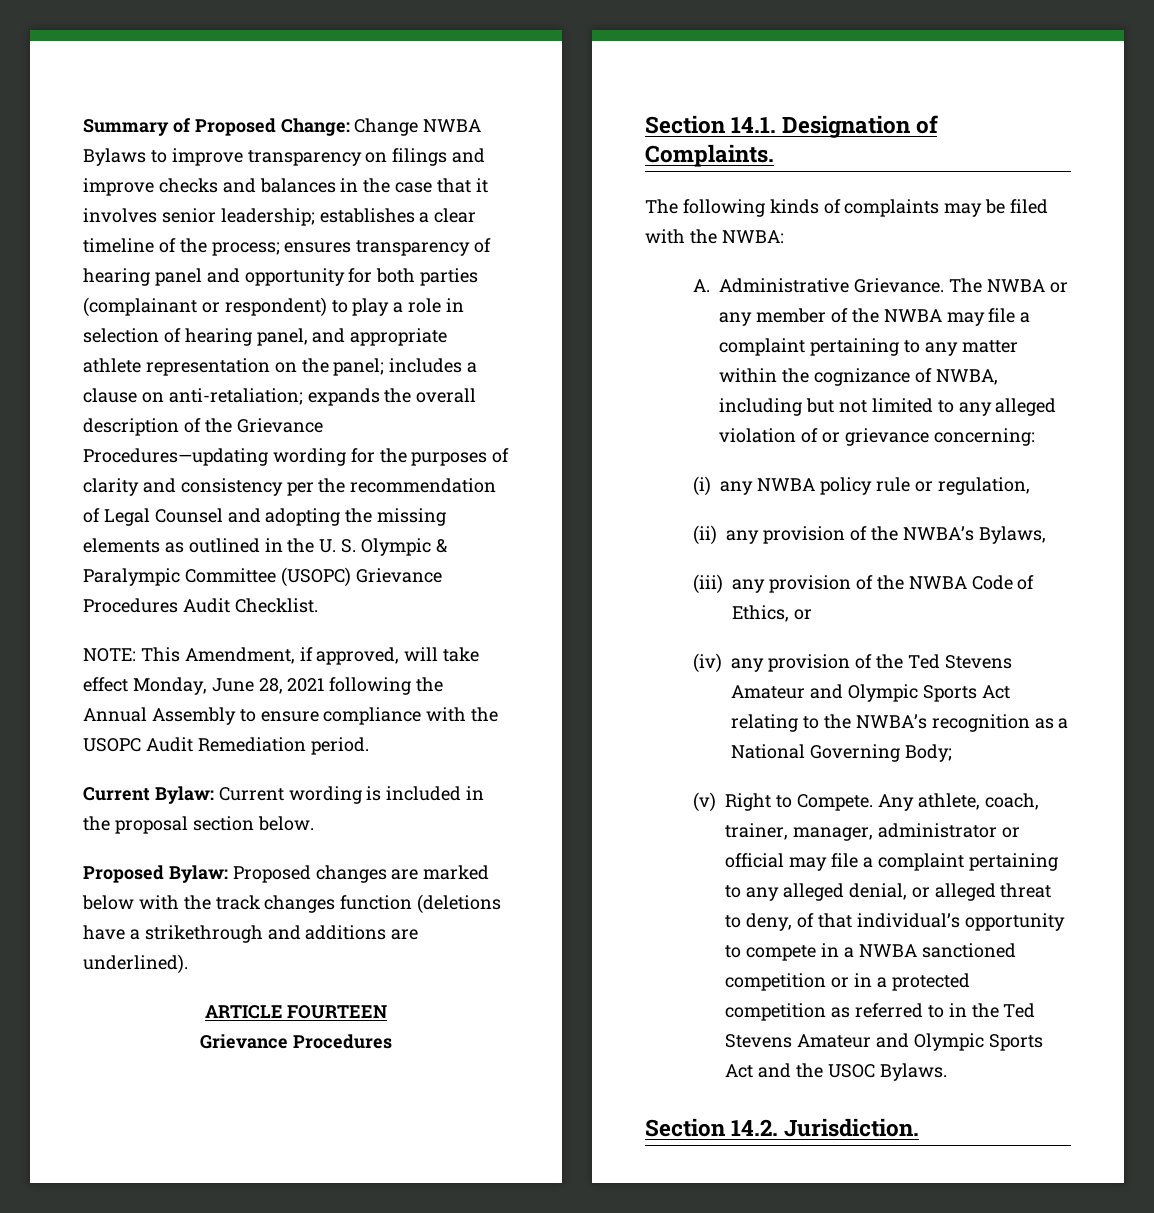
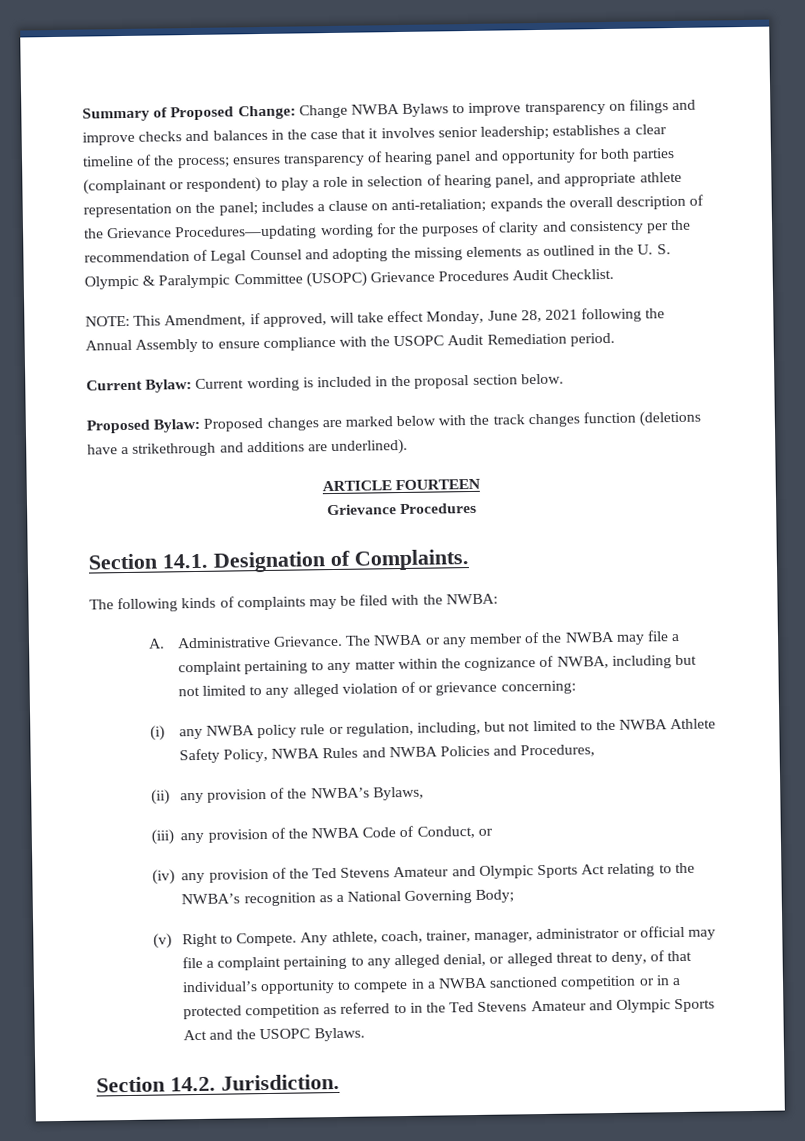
- (i) any NWBA policy rule or regulation,
+ (i) any NWBA policy rule or regulation, including, but not limited to the NWBA Athlete Safety Policy, NWBA Rules and NWBA Policies and Procedures,
- (iii) any provision of the NWBA Code of Ethics, or
+ (iii) any provision of the NWBA Code of Conduct, or
- Any athlete, coach, trainer, manager, administrator or official may file a complaint pertaining to any alleged denial, or alleged threat to deny, of that individual’s opportunity to compete in a NWBA sanctioned competition or in a protected competition as referred to in the Ted Stevens Amateur and Olympic Sports Act and the USOC Bylaws.
+ Any athlete, coach, trainer, manager, administrator or official may file a complaint pertaining to any alleged denial, or alleged threat to deny, of that individual’s opportunity to compete in a NWBA sanctioned competition or in a protected competition as referred to in the Ted Stevens Amateur and Olympic Sports Act and the USOPC Bylaws.

